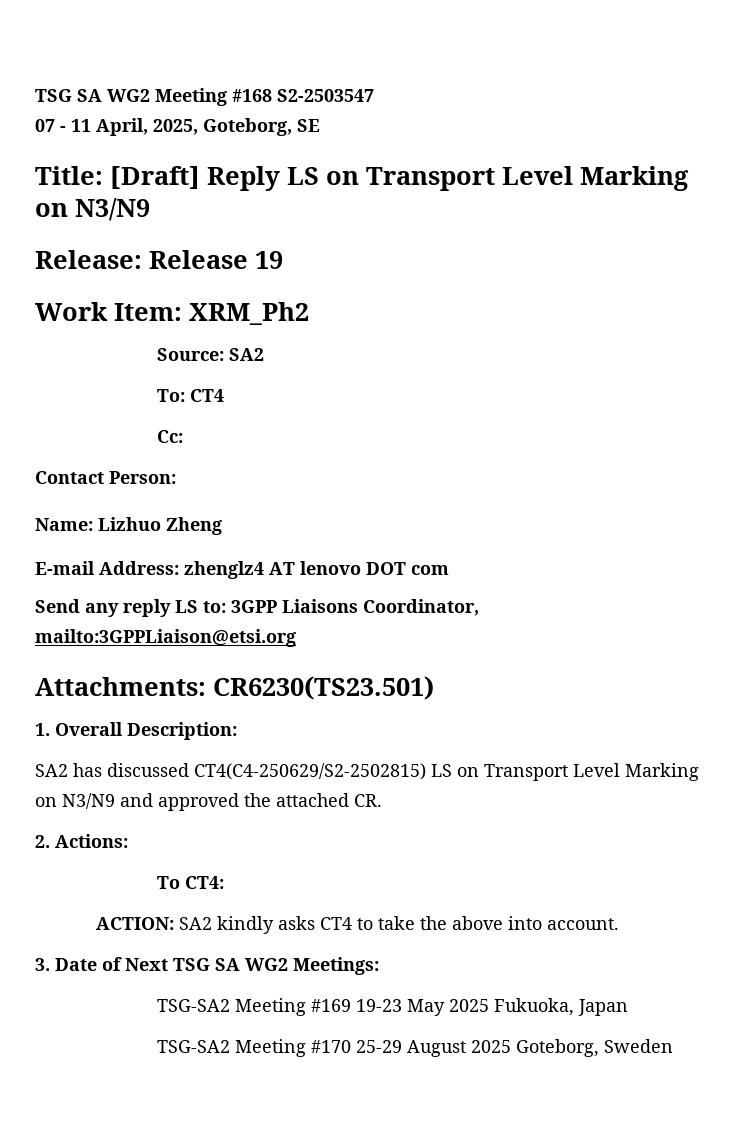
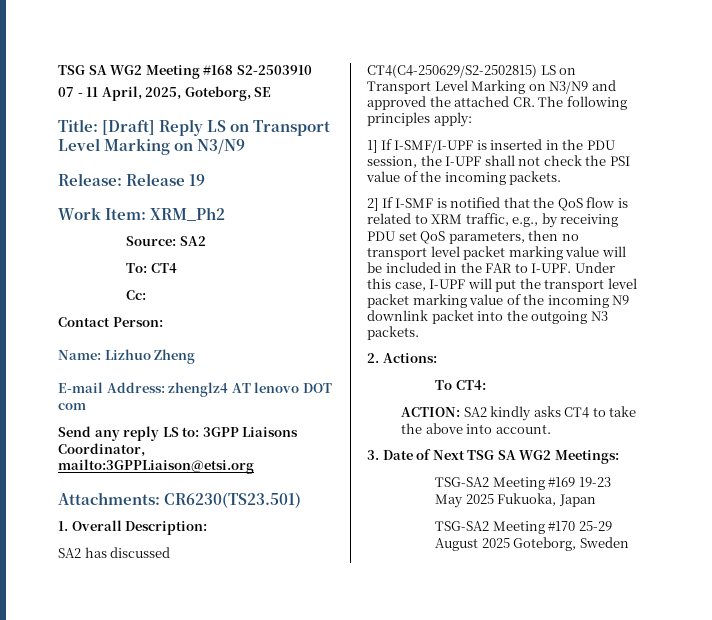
- TSG SA WG2 Meeting #168 S2-2503547
+ TSG SA WG2 Meeting #168 S2-2503910
- SA2 has discussed CT4(C4-250629/S2-2502815) LS on Transport Level Marking on N3/N9 and approved the attached CR.
+ SA2 has discussed CT4(C4-250629/S2-2502815) LS on Transport Level Marking on N3/N9 and approved the attached CR. The following principles apply:
+ 1] If I-SMF/I-UPF is inserted in the PDU session, the I-UPF shall not check the PSI value of the incoming packets.
+ 2] If I-SMF is notified that the QoS flow is related to XRM traffic, e.g., by receiving PDU set QoS parameters, then no transport level packet marking value will be included in the FAR to I-UPF. Under this case, I-UPF will put the transport level packet marking value of the incoming N9 downlink packet into the outgoing N3 packets.

